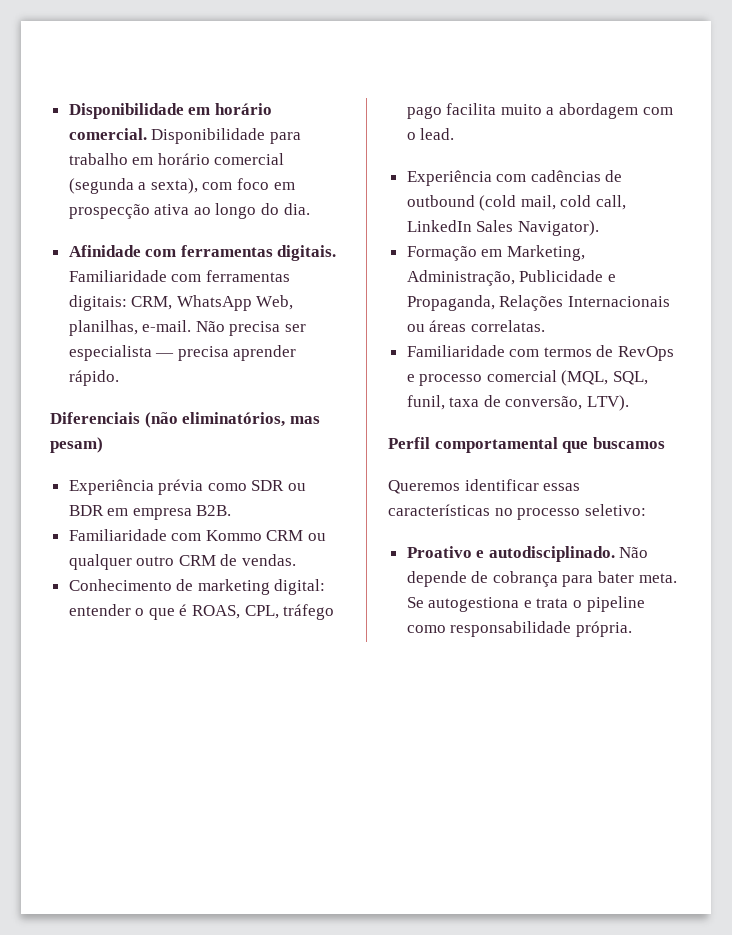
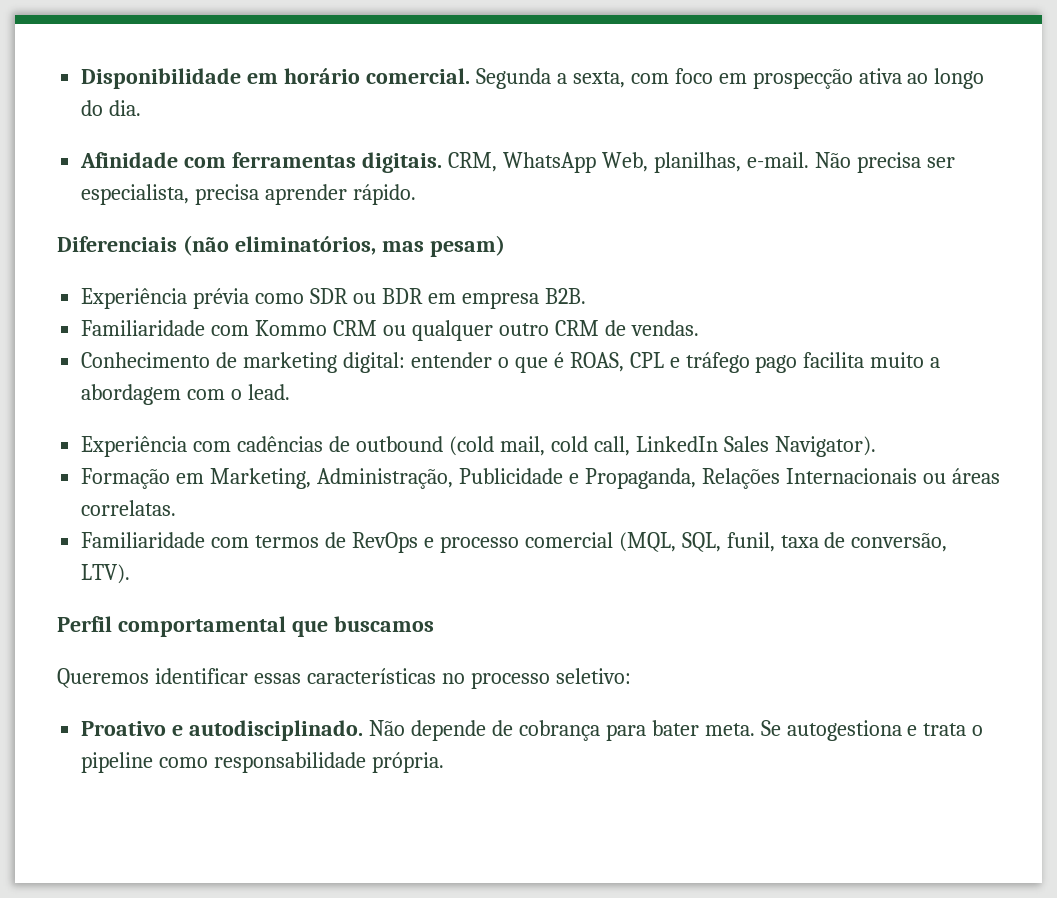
- Disponibilidade para trabalho em horário comercial (segunda a sexta), com foco em prospecção ativa ao longo do dia.
+ Segunda a sexta, com foco em prospecção ativa ao longo do dia.
- Familiaridade com ferramentas digitais: CRM, WhatsApp Web, planilhas, e-mail.
+ CRM, WhatsApp Web, planilhas, e-mail.
- Não precisa ser especialista — precisa aprender rápido.
+ Não precisa ser especialista, precisa aprender rápido.
- Conhecimento de marketing digital: entender o que é ROAS, CPL, tráfego pago facilita muito a abordagem com o lead.
+ Conhecimento de marketing digital: entender o que é ROAS, CPL e tráfego pago facilita muito a abordagem com o lead.

